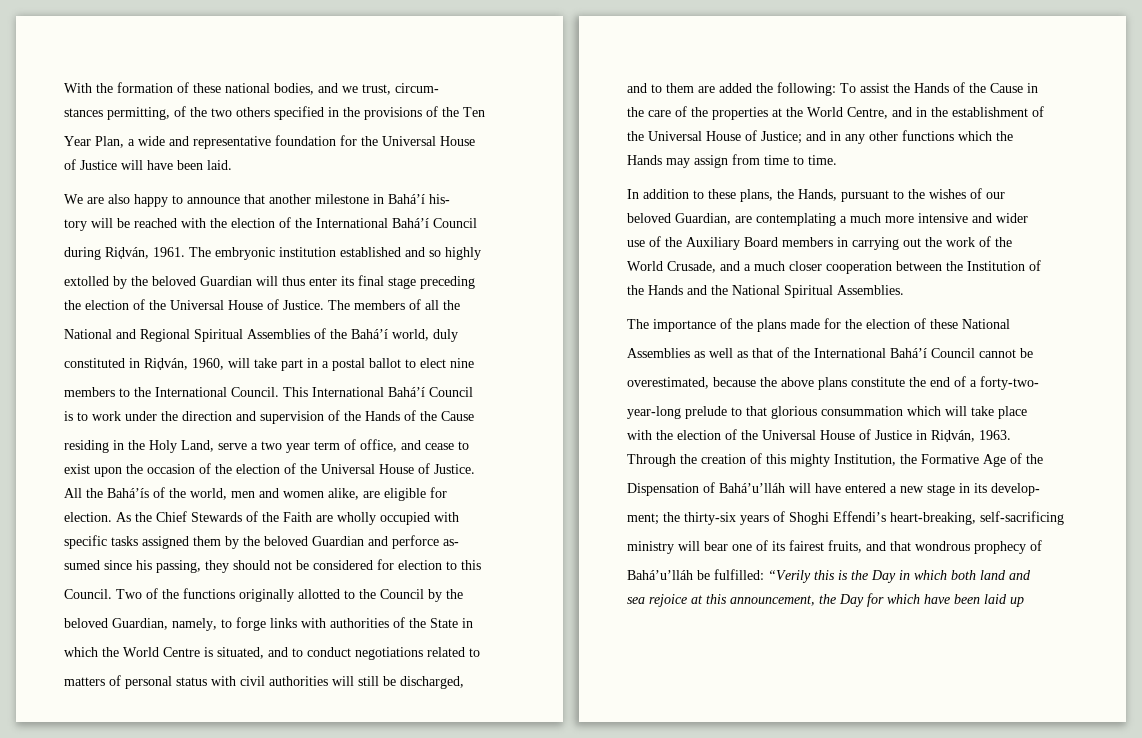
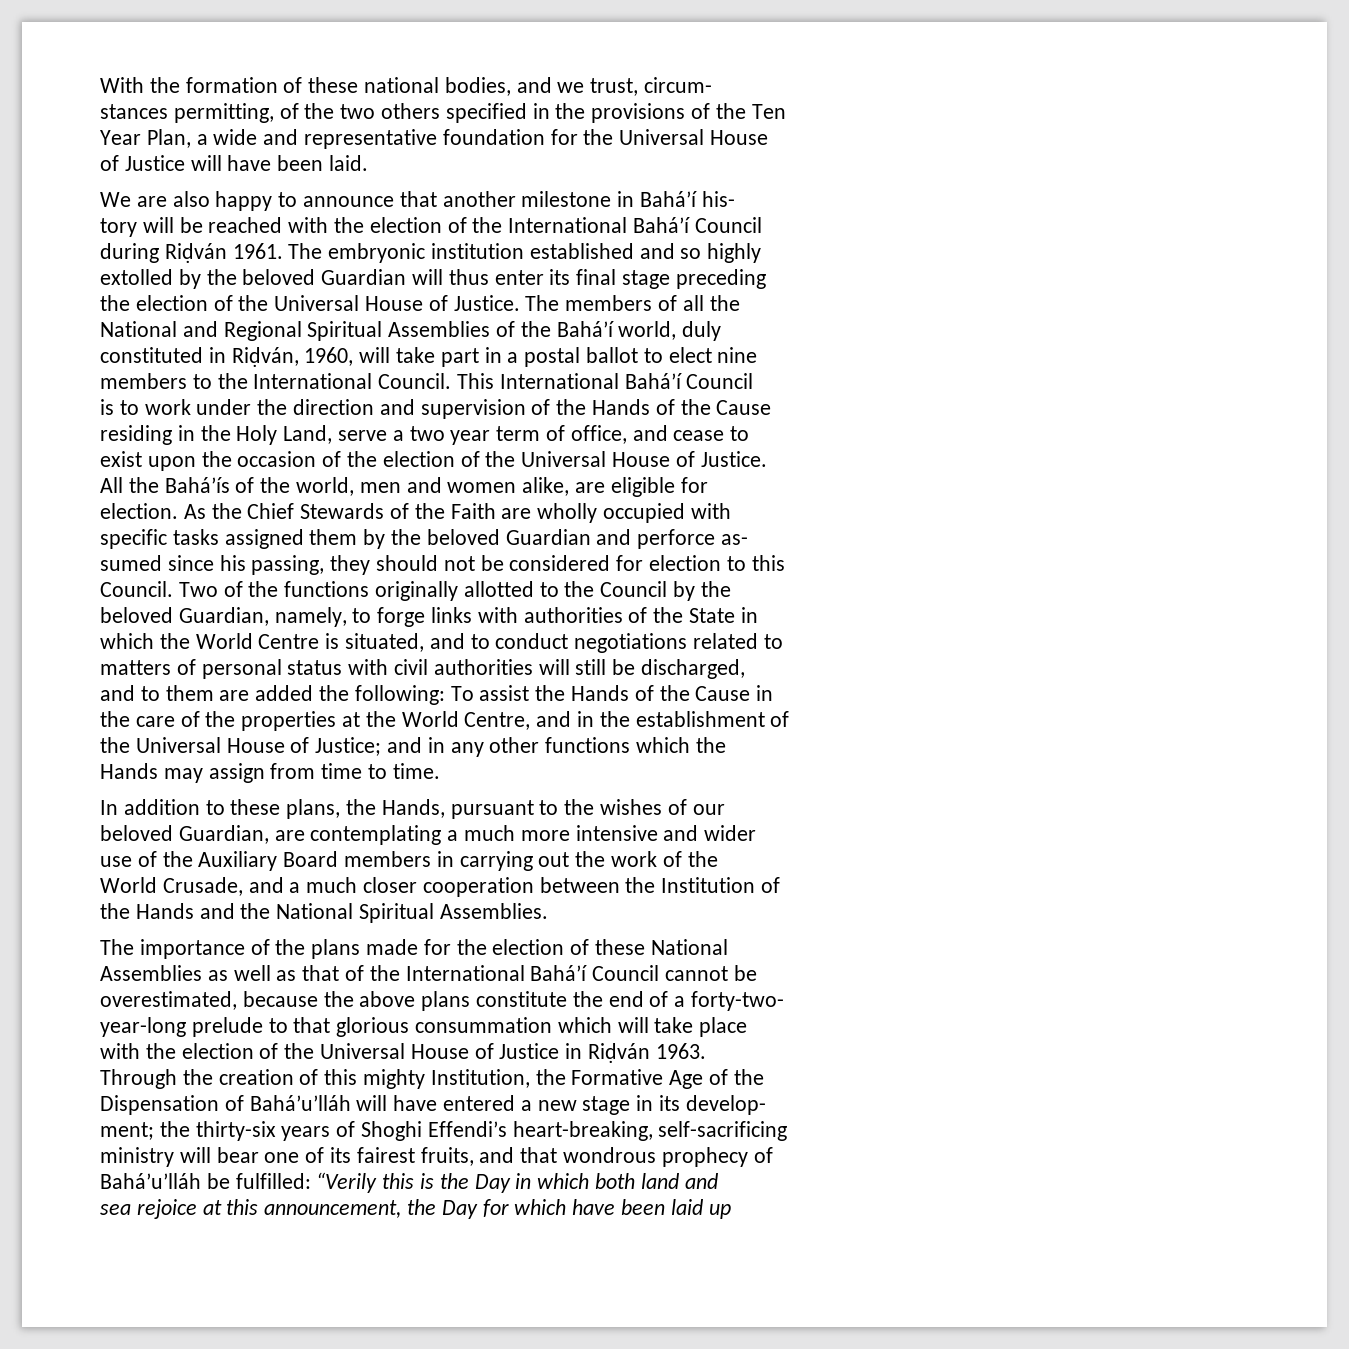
- during Riḍván, 1961.
+ during Riḍván 1961.
- with the election of the Universal House of Justice in Riḍván, 1963.
+ with the election of the Universal House of Justice in Riḍván 1963.

